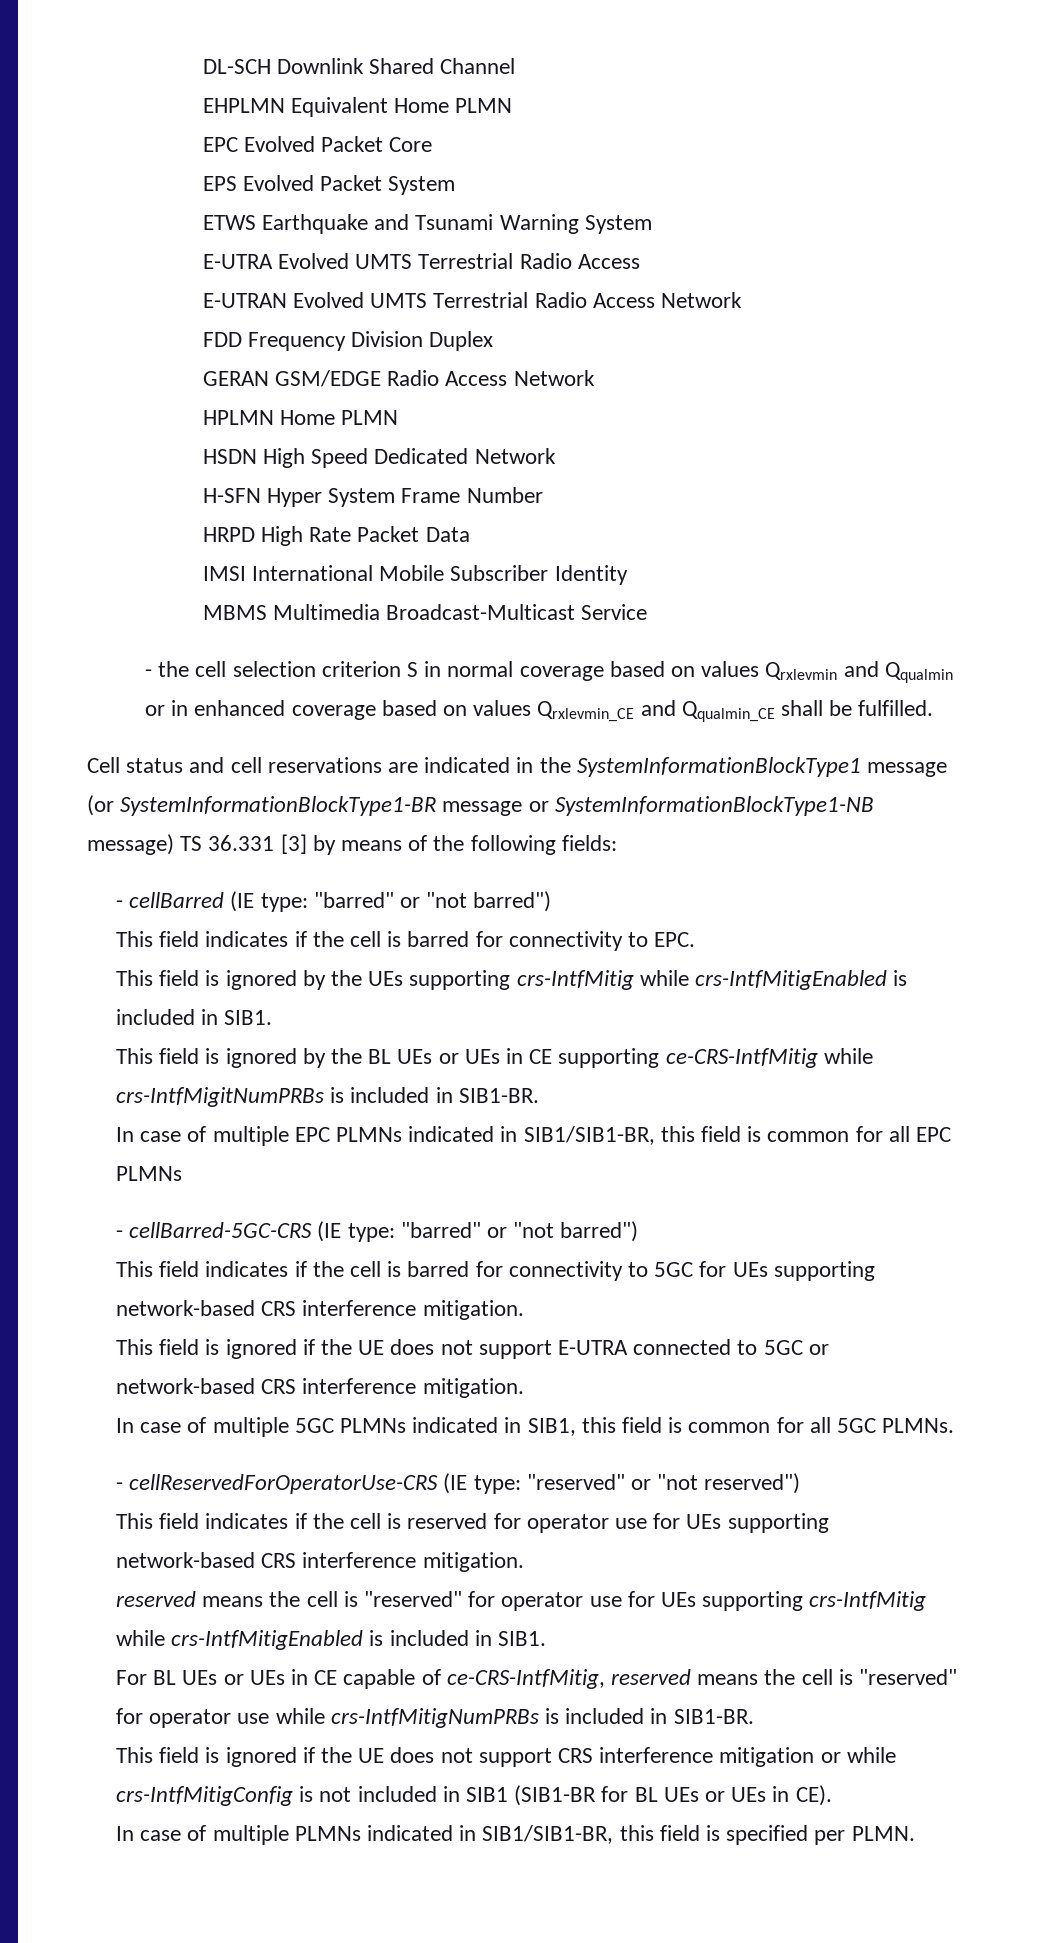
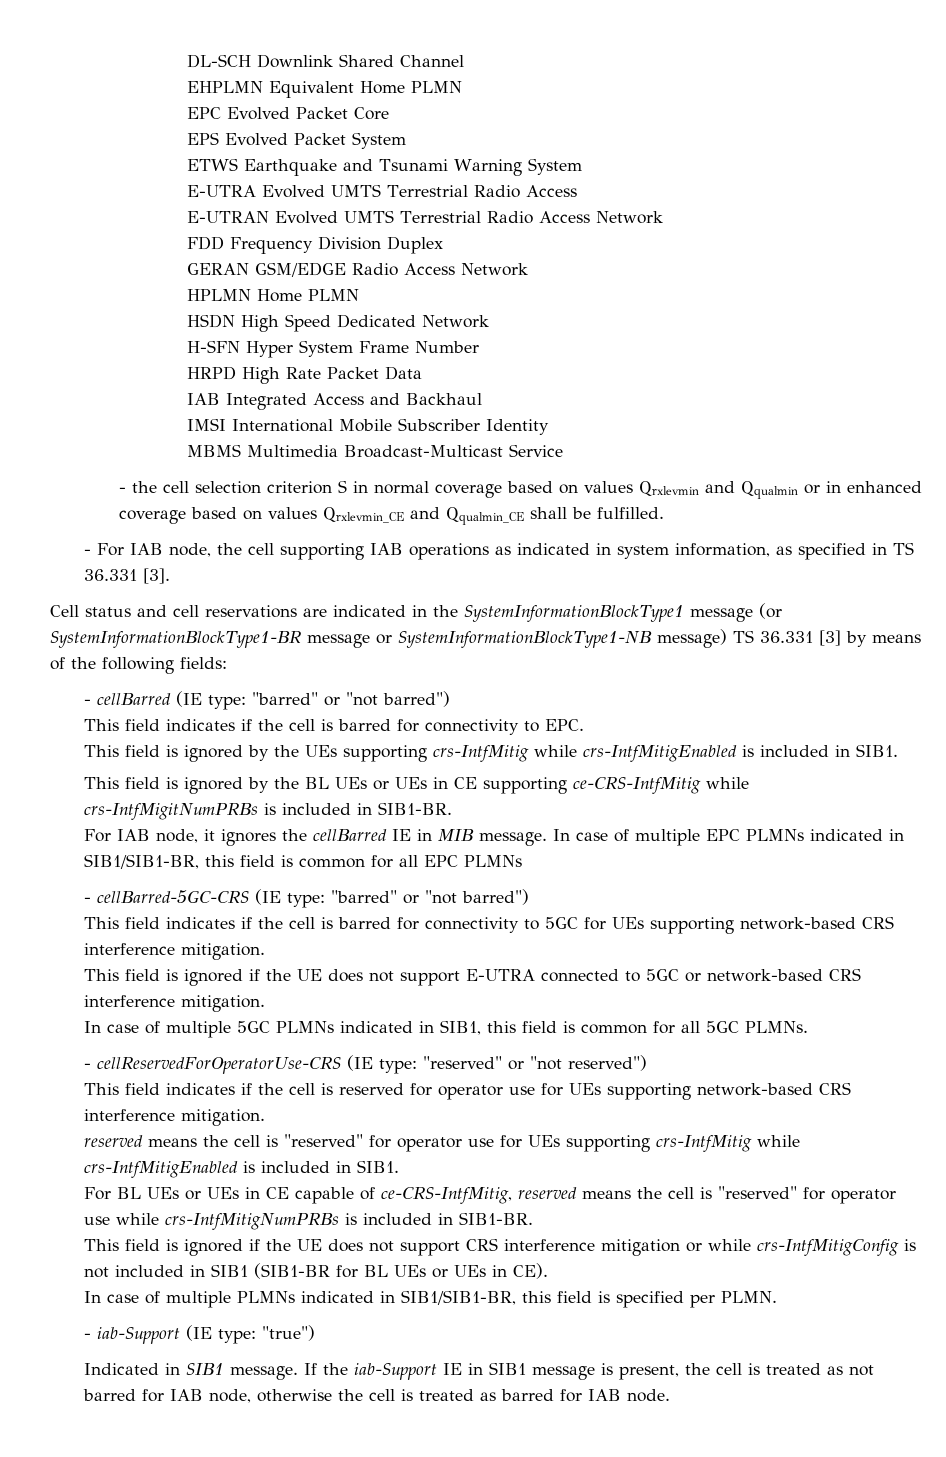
+ IAB Integrated Access and Backhaul
+ - For IAB node, the cell supporting IAB operations as indicated in system information, as specified in TS 36.331 [3].
+ For IAB node, it ignores the cellBarred IE in MIB message.
+ - iab-Support (IE type: "true")
+ Indicated in SIB1 message. If the iab-Support IE in SIB1 message is present, the cell is treated as not barred for IAB node, otherwise the cell is treated as barred for IAB node.

